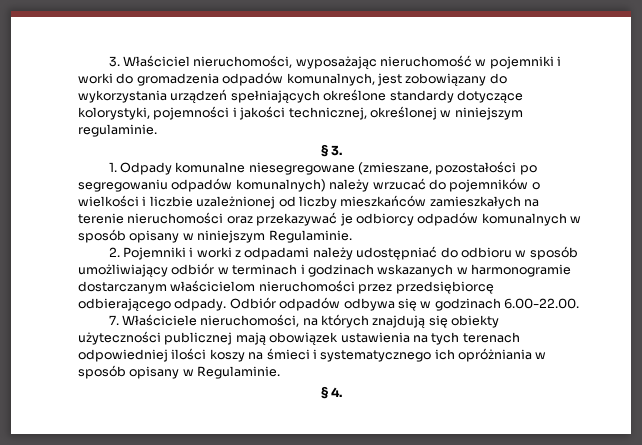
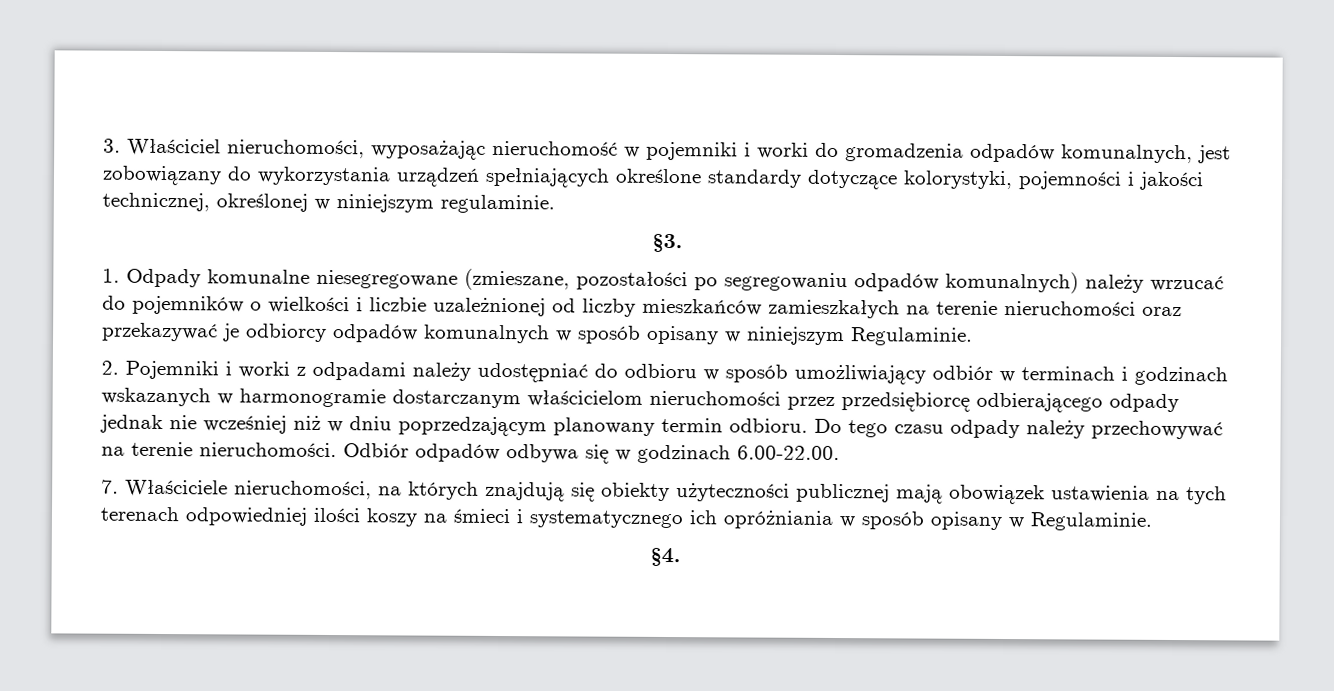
- § 3.
+ §3.
- 2. Pojemniki i worki z odpadami należy udostępniać do odbioru w sposób umożliwiający odbiór w terminach i godzinach wskazanych w harmonogramie dostarczanym właścicielom nieruchomości przez przedsiębiorcę odbierającego odpady.
+ 2. Pojemniki i worki z odpadami należy udostępniać do odbioru w sposób umożliwiający odbiór w terminach i godzinach wskazanych w harmonogramie dostarczanym właścicielom nieruchomości przez przedsiębiorcę odbierającego odpady jednak nie wcześniej niż w dniu poprzedzającym planowany termin odbioru. Do tego czasu odpady należy przechowywać na terenie nieruchomości.
- § 4.
+ §4.

